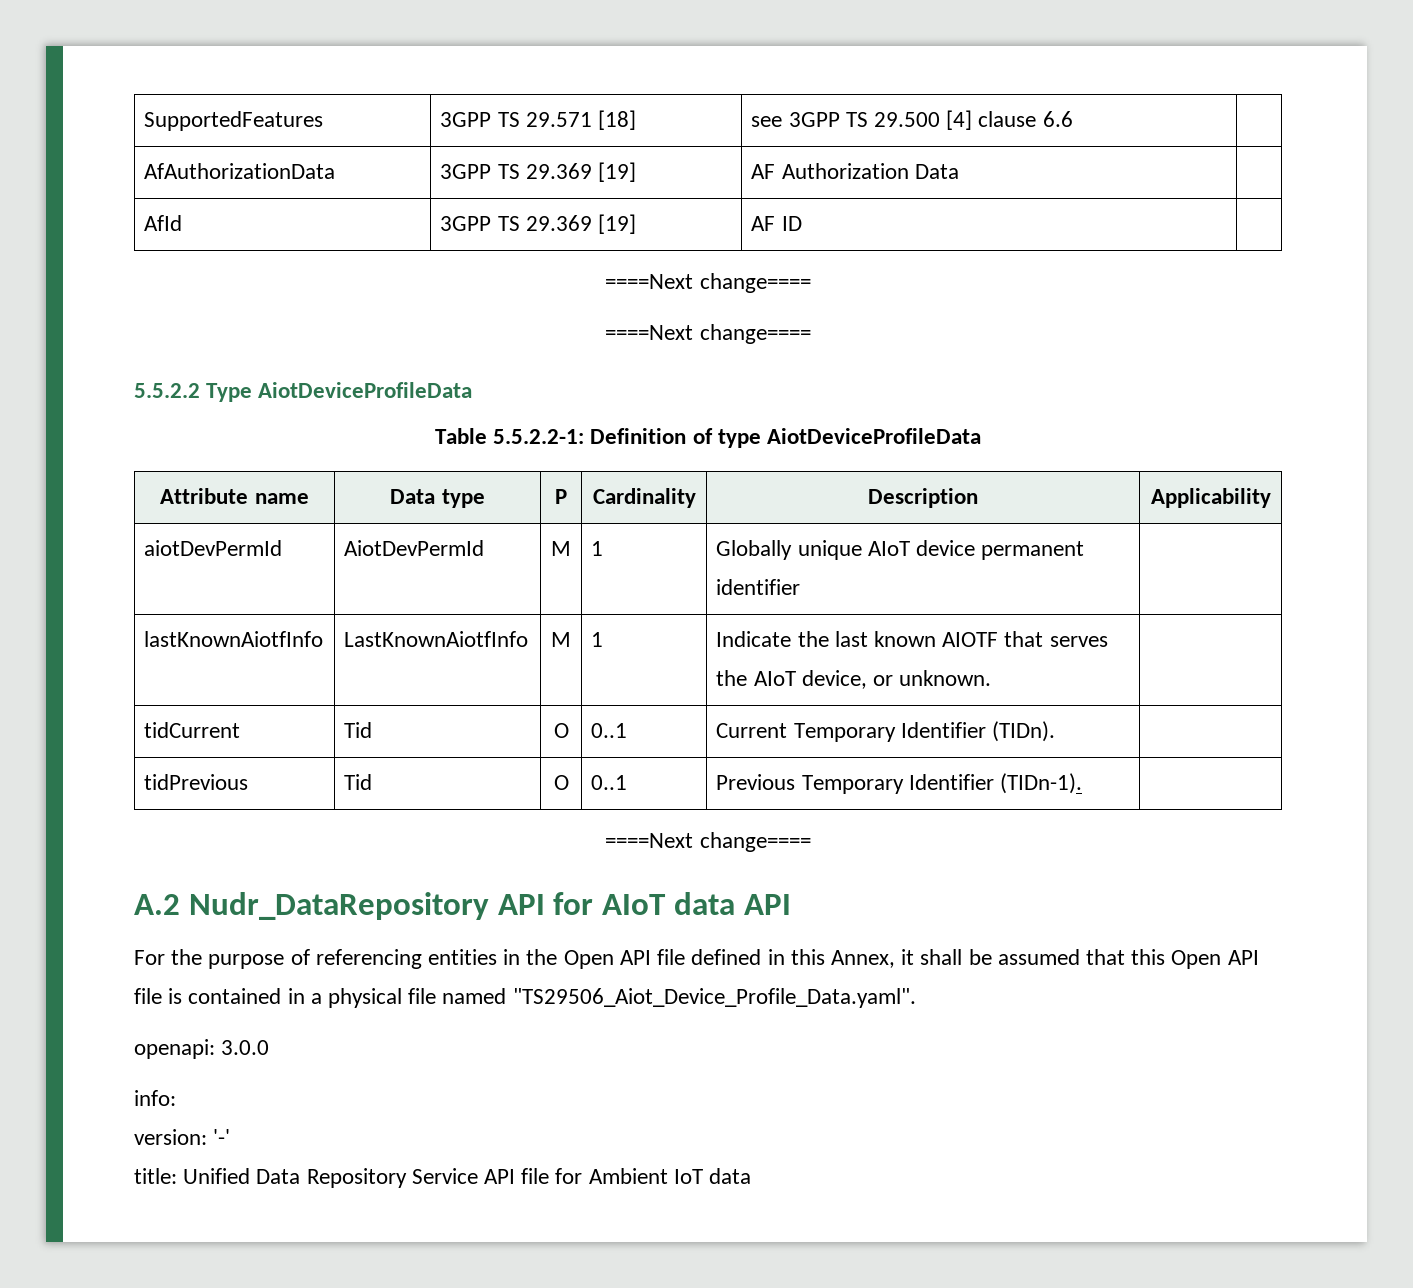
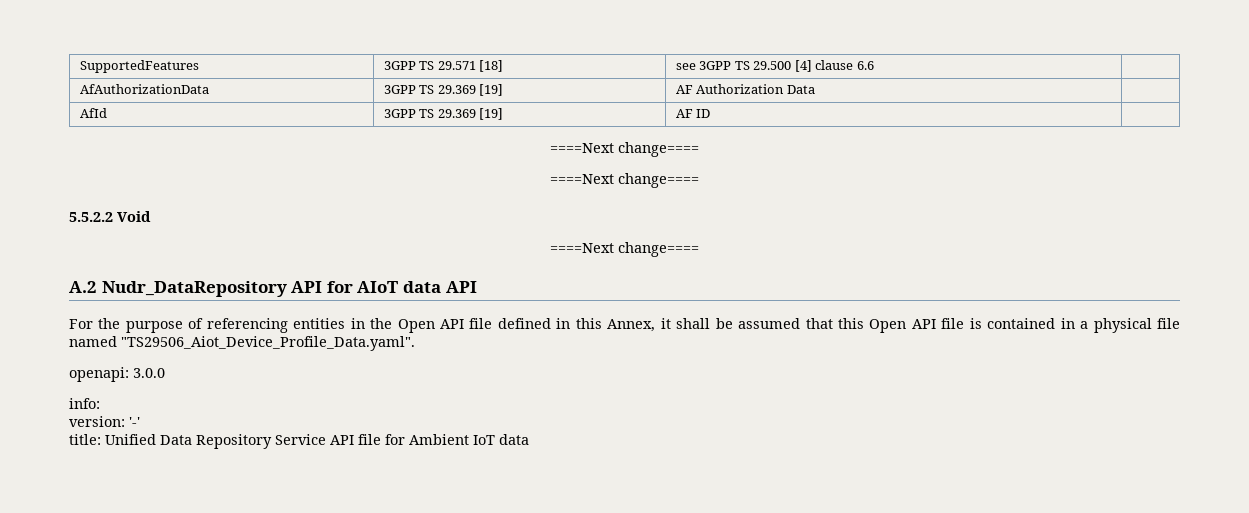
- 5.5.2.2 Type AiotDeviceProfileData
- Table 5.5.2.2-1: Definition of type AiotDeviceProfileData
- Attribute name | Data type | P | Cardinality | Description | Applicability
- aiotDevPermId | AiotDevPermId | M | 1 | Globally unique AIoT device permanent identifier |
- lastKnownAiotfInfo | LastKnownAiotfInfo | M | 1 | Indicate the last known AIOTF that serves the AIoT device, or unknown. |
- tidCurrent | Tid | O | 0..1 | Current Temporary Identifier (TIDn). |
- tidPrevious | Tid | O | 0..1 | Previous Temporary Identifier (TIDn-1). |
+ 5.5.2.2 Void

